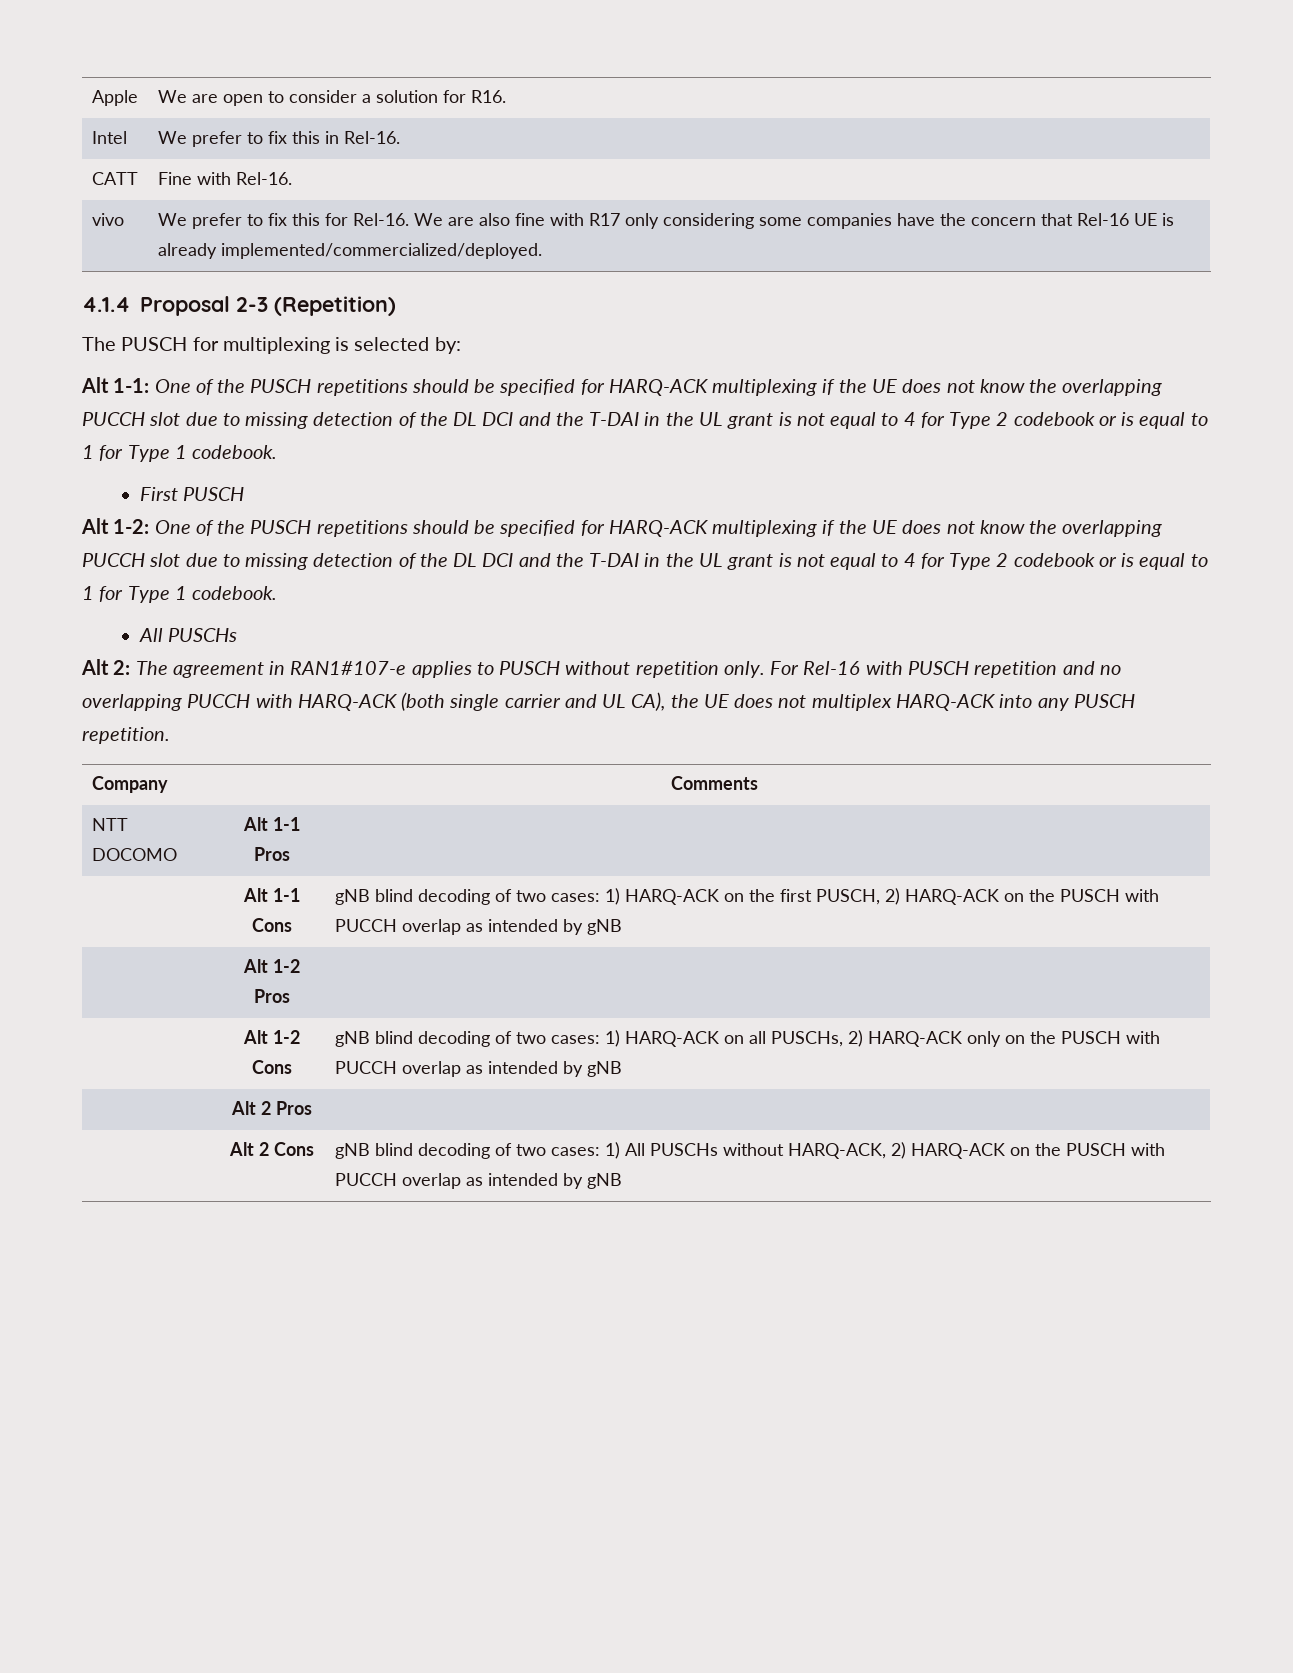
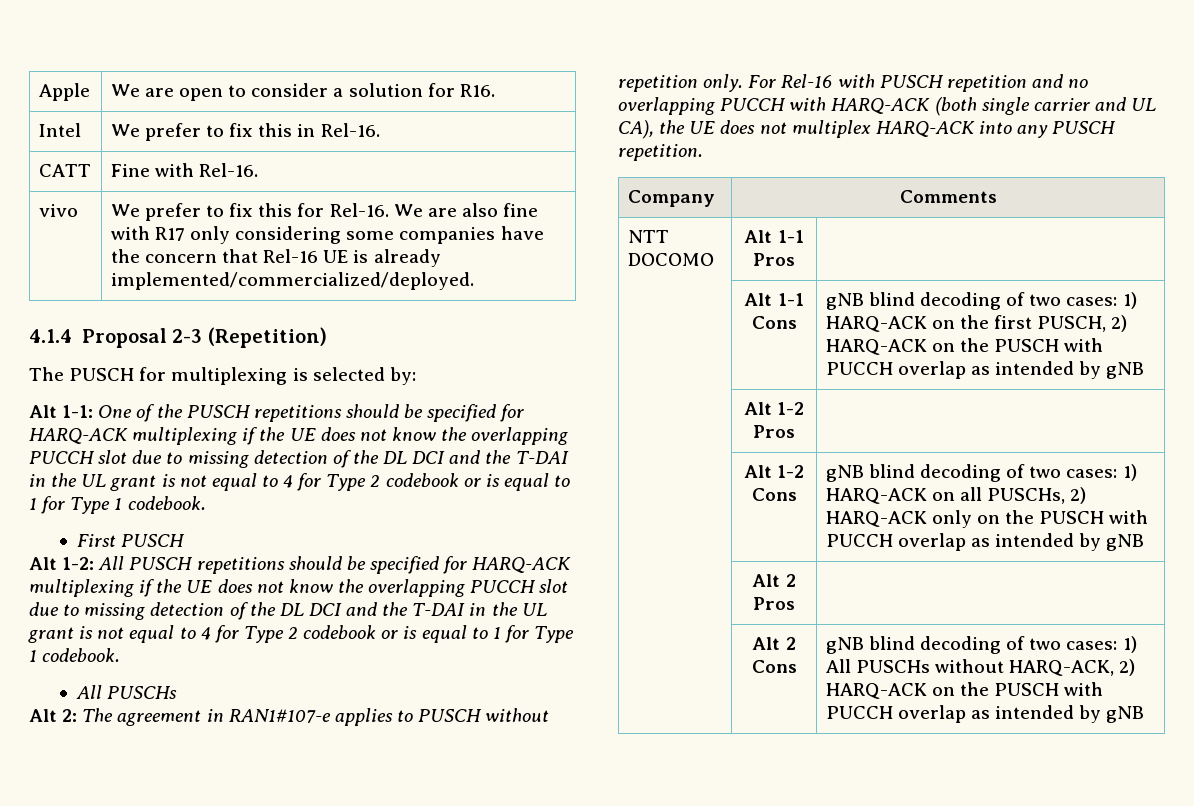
- Alt 1-2: One of the PUSCH repetitions should be specified for HARQ-ACK multiplexing if the UE does not know the overlapping PUCCH slot due to missing detection of the DL DCI and the T-DAI in the UL grant is not equal to 4 for Type 2 codebook or is equal to 1 for Type 1 codebook.
+ Alt 1-2: All PUSCH repetitions should be specified for HARQ-ACK multiplexing if the UE does not know the overlapping PUCCH slot due to missing detection of the DL DCI and the T-DAI in the UL grant is not equal to 4 for Type 2 codebook or is equal to 1 for Type 1 codebook.

